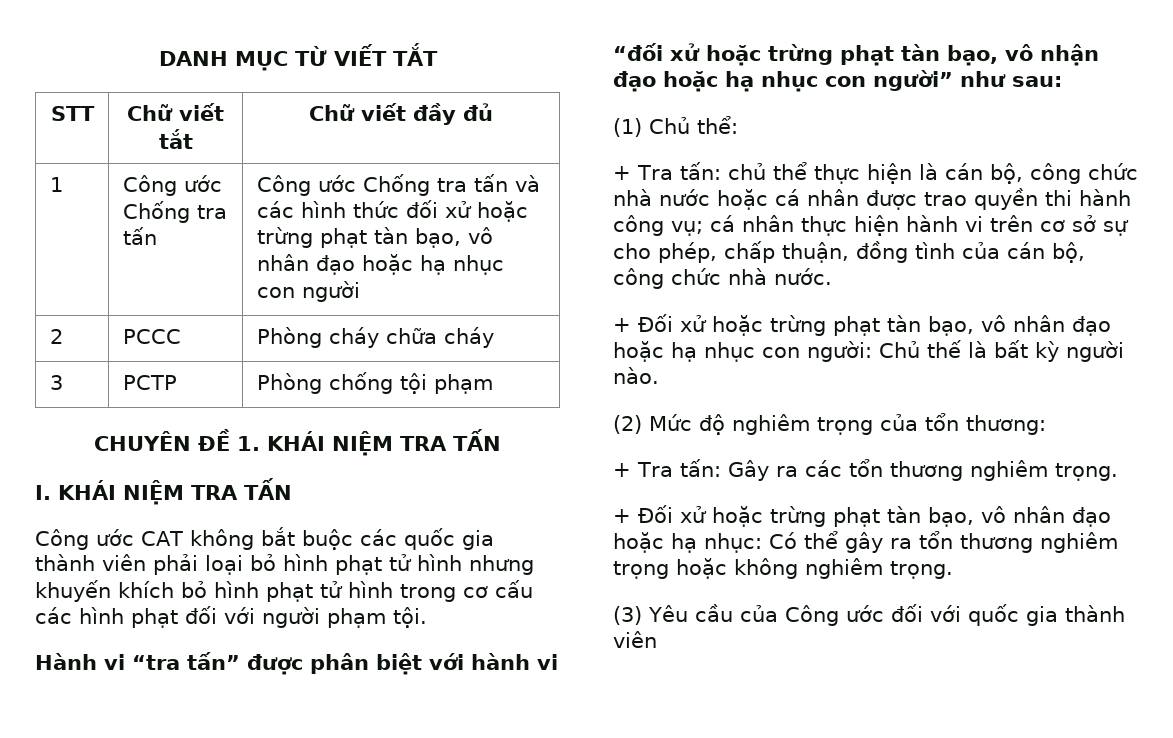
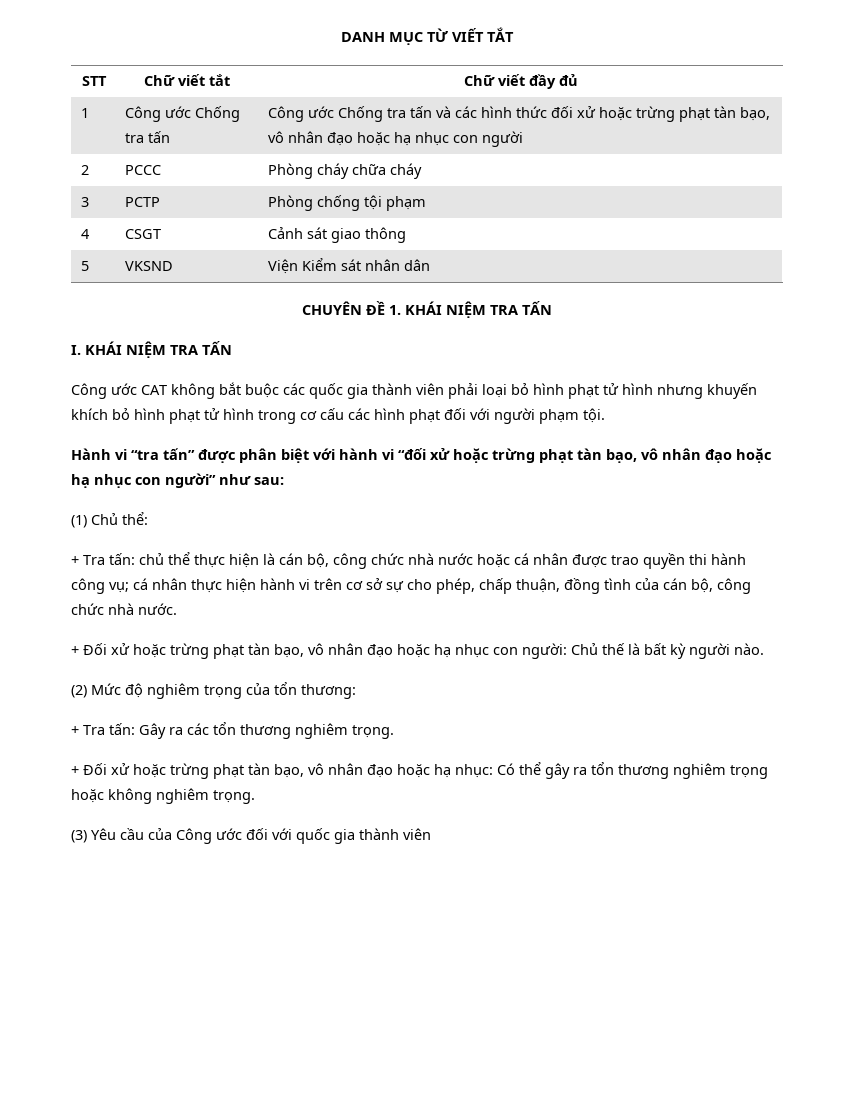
+ 4 | CSGT | Cảnh sát giao thông
+ 5 | VKSND | Viện Kiểm sát nhân dân
- Hành vi “tra tấn” được phân biệt với hành vi “đối xử hoặc trừng phạt tàn bạo, vô nhận đạo hoặc hạ nhục con người” như sau:
+ Hành vi “tra tấn” được phân biệt với hành vi “đối xử hoặc trừng phạt tàn bạo, vô nhân đạo hoặc hạ nhục con người” như sau:

